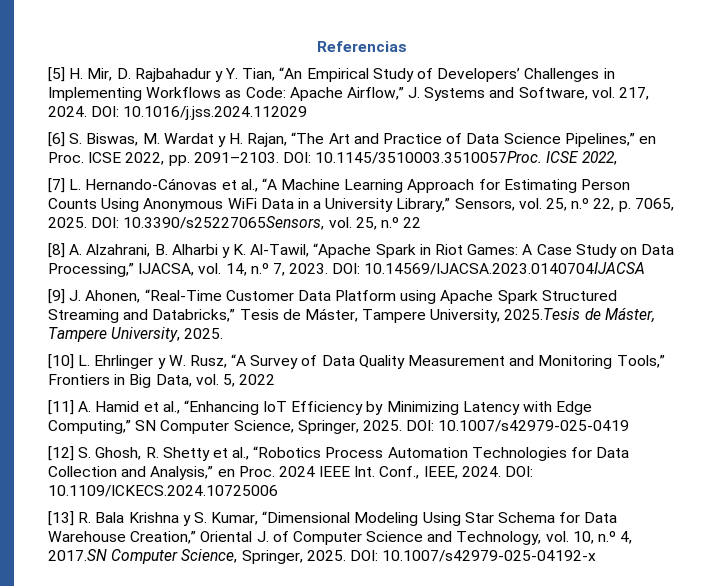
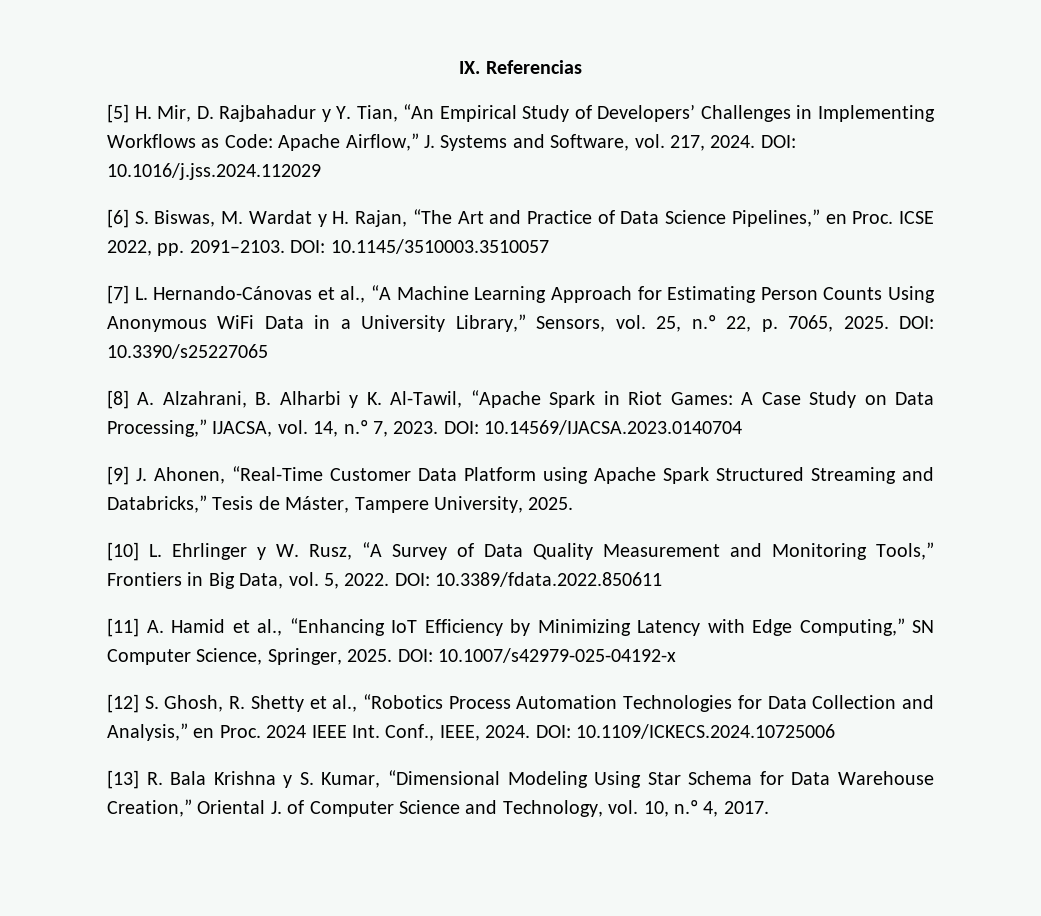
- Referencias
+ IX. Referencias
- DOI: 10.1145/3510003.3510057Proc. ICSE 2022,
+ DOI: 10.1145/3510003.3510057
- DOI: 10.3390/s25227065Sensors, vol. 25, n.º 22
+ DOI: 10.3390/s25227065
- DOI: 10.14569/IJACSA.2023.0140704IJACSA
+ DOI: 10.14569/IJACSA.2023.0140704
- [9] J. Ahonen, “Real-Time Customer Data Platform using Apache Spark Structured Streaming and Databricks,” Tesis de Máster, Tampere University, 2025.Tesis de Máster, Tampere University, 2025.
+ [9] J. Ahonen, “Real-Time Customer Data Platform using Apache Spark Structured Streaming and Databricks,” Tesis de Máster, Tampere University, 2025.
- [10] L. Ehrlinger y W. Rusz, “A Survey of Data Quality Measurement and Monitoring Tools,” Frontiers in Big Data, vol. 5, 2022
+ [10] L. Ehrlinger y W. Rusz, “A Survey of Data Quality Measurement and Monitoring Tools,” Frontiers in Big Data, vol. 5, 2022. DOI: 10.3389/fdata.2022.850611
- DOI: 10.1007/s42979-025-0419
+ DOI: 10.1007/s42979-025-04192-x
- [13] R. Bala Krishna y S. Kumar, “Dimensional Modeling Using Star Schema for Data Warehouse Creation,” Oriental J. of Computer Science and Technology, vol. 10, n.º 4, 2017.SN Computer Science, Springer, 2025. DOI: 10.1007/s42979-025-04192-x
+ [13] R. Bala Krishna y S. Kumar, “Dimensional Modeling Using Star Schema for Data Warehouse Creation,” Oriental J. of Computer Science and Technology, vol. 10, n.º 4, 2017.

